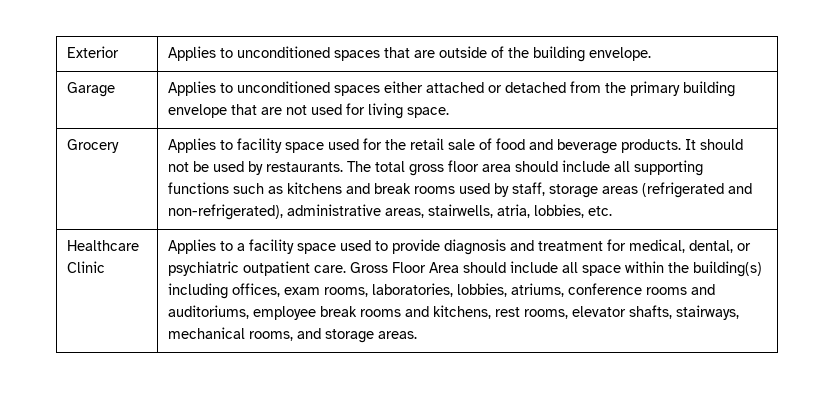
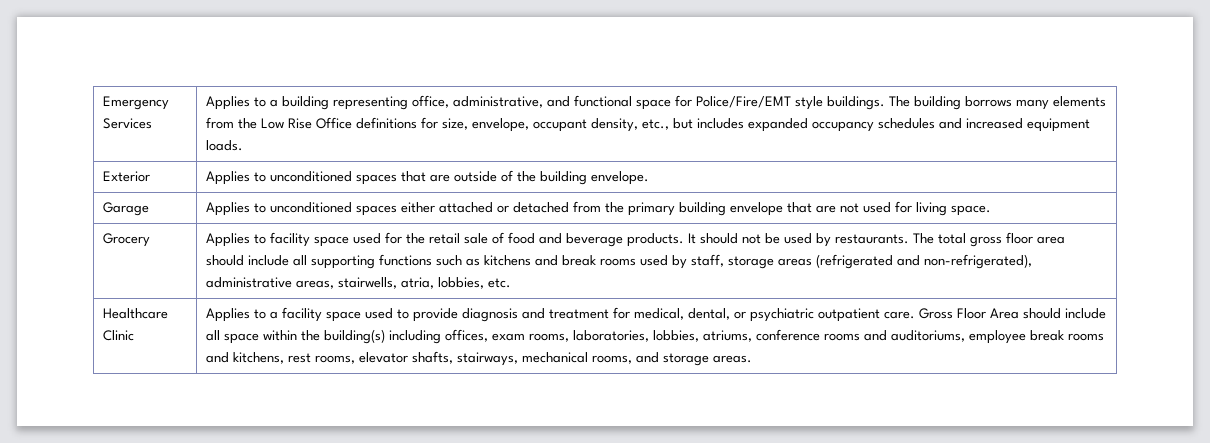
+ Emergency Services | Applies to a building representing office, administrative, and functional space for Police/Fire/EMT style buildings. The building borrows many elements from the Low Rise Office definitions for size, envelope, occupant density, etc., but includes expanded occupancy schedules and increased equipment loads.

